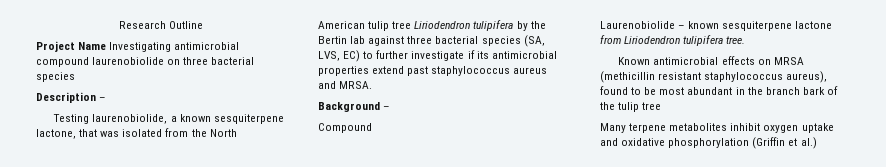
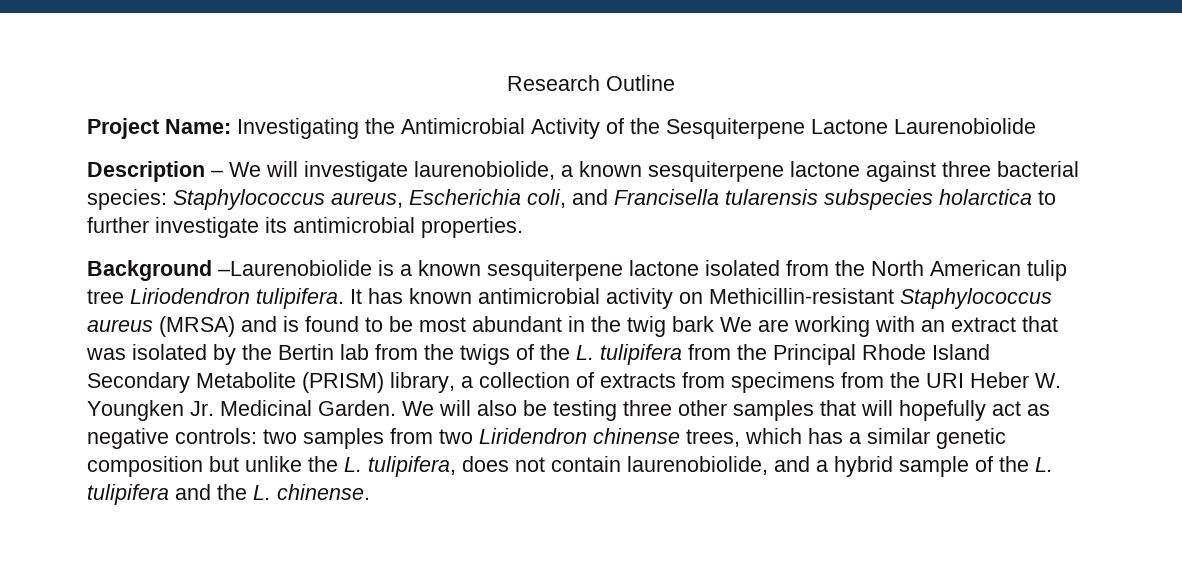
- Project Name Investigating antimicrobial compound laurenobiolide on three bacterial species
+ Project Name: Investigating the Antimicrobial Activity of the Sesquiterpene Lactone Laurenobiolide
- Description –
- Testing laurenobiolide, a known sesquiterpene lactone, that was isolated from the North American tulip tree Liriodendron tulipifera by the Bertin lab against three bacterial species (SA, LVS, EC) to further investigate if its antimicrobial properties extend past staphylococcus aureus and MRSA.
- Background –
- Compound
- Laurenobiolide – known sesquiterpene lactone from Liriodendron tulipifera tree.
- Known antimicrobial effects on MRSA (methicillin resistant staphylococcus aureus), found to be most abundant in the branch bark of the tulip tree
- Many terpene metabolites inhibit oxygen uptake and oxidative phosphorylation (Griffin et al.)
+ Description – We will investigate laurenobiolide, a known sesquiterpene lactone against three bacterial species: Staphylococcus aureus, Escherichia coli, and Francisella tularensis subspecies holarctica to further investigate its antimicrobial properties.
+ Background –Laurenobiolide is a known sesquiterpene lactone isolated from the North American tulip tree Liriodendron tulipifera. It has known antimicrobial activity on Methicillin-resistant Staphylococcus aureus (MRSA) and is found to be most abundant in the twig bark We are working with an extract that was isolated by the Bertin lab from the twigs of the L. tulipifera from the Principal Rhode Island Secondary Metabolite (PRISM) library, a collection of extracts from specimens from the URI Heber W. Youngken Jr. Medicinal Garden. We will also be testing three other samples that will hopefully act as negative controls: two samples from two Liridendron chinense trees, which has a similar genetic composition but unlike the L. tulipifera, does not contain laurenobiolide, and a hybrid sample of the L. tulipifera and the L. chinense.

